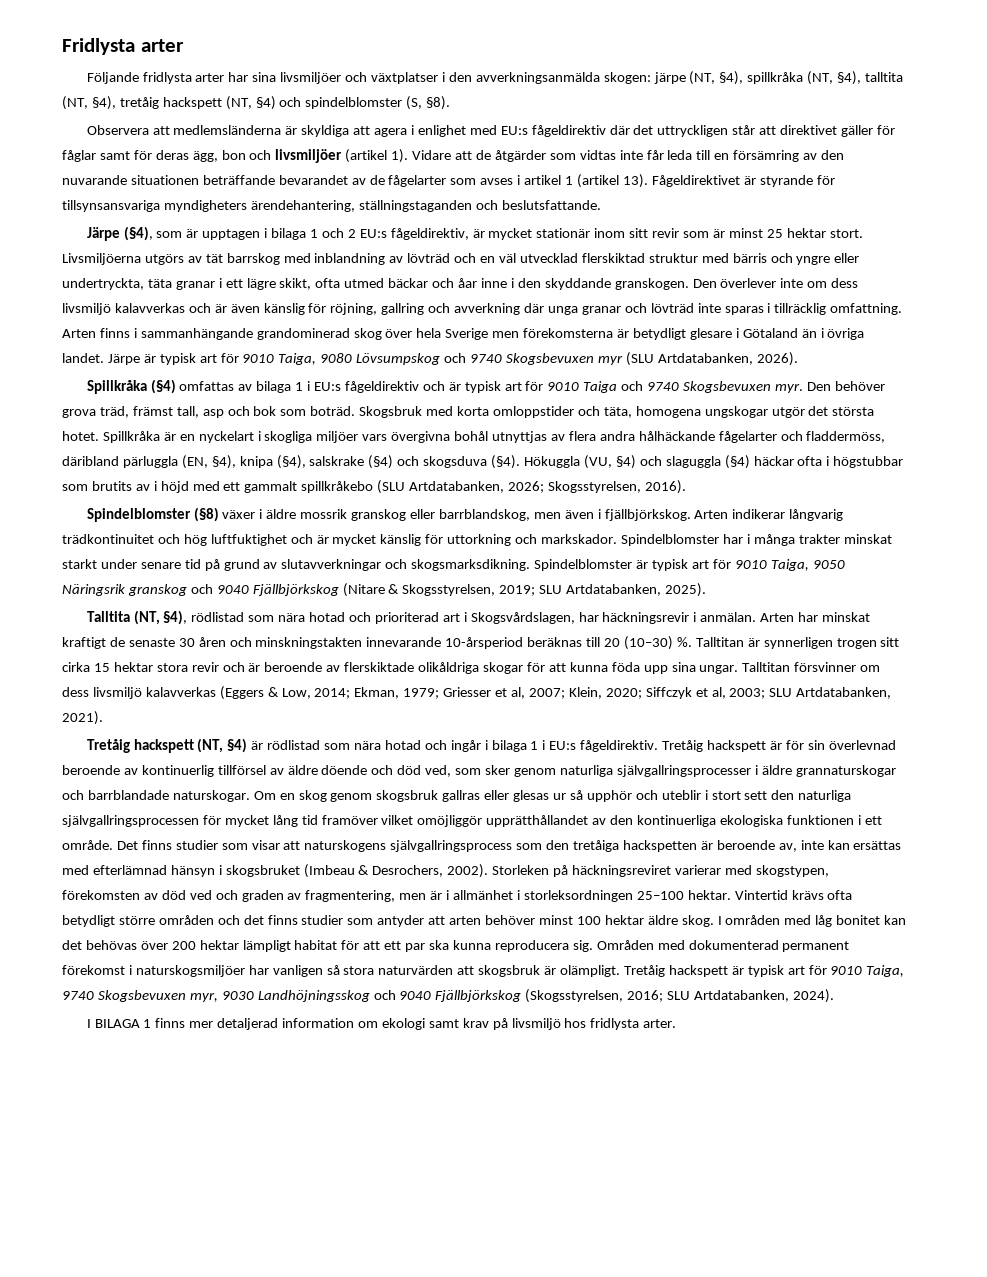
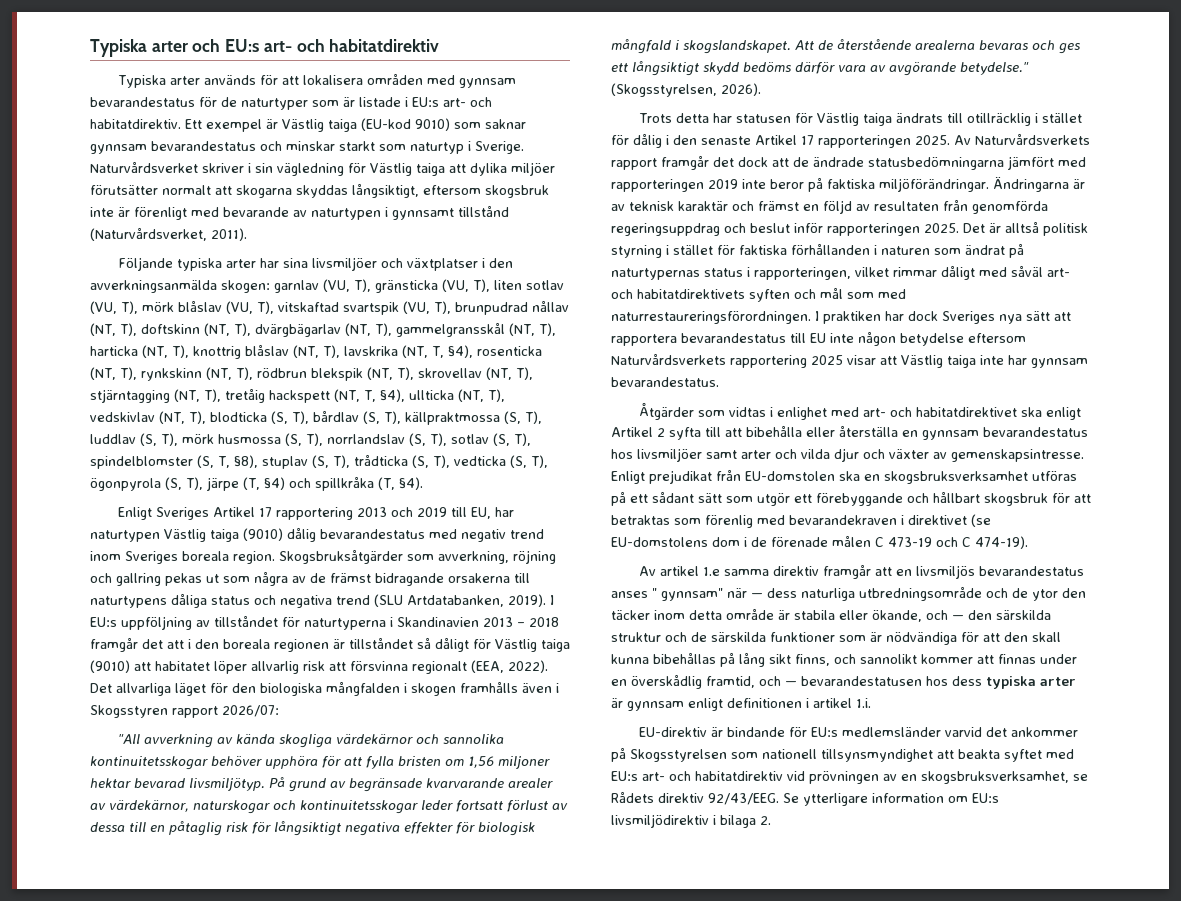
- Fridlysta arter
+ Typiska arter och EU:s art- och habitatdirektiv
+ Typiska arter används för att lokalisera områden med gynnsam bevarandestatus för de naturtyper som är listade i EU:s art- och habitatdirektiv. Ett exempel är Västlig taiga (EU-kod 9010) som saknar gynnsam bevarandestatus och minskar starkt som naturtyp i Sverige. Naturvårdsverket skriver i sin vägledning för Västlig taiga att dylika miljöer förutsätter normalt att skogarna skyddas långsiktigt, eftersom skogsbruk inte är förenligt med bevarande av naturtypen i gynnsamt tillstånd (Naturvårdsverket, 2011).
- Följande fridlysta arter har sina livsmiljöer och växtplatser i den avverkningsanmälda skogen: järpe (NT, §4), spillkråka (NT, §4), talltita (NT, §4), tretåig hackspett (NT, §4) och spindelblomster (S, §8).
- Observera att medlemsländerna är skyldiga att agera i enlighet med EU:s fågeldirektiv där det uttryckligen står att direktivet gäller för fåglar samt för deras ägg, bon och livsmiljöer (artikel 1). Vidare att de åtgärder som vidtas inte får leda till en försämring av den nuvarande situationen beträffande bevarandet av de fågelarter som avses i artikel 1 (artikel 13). Fågeldirektivet är styrande för tillsynsansvariga myndigheters ärendehantering, ställningstaganden och beslutsfattande.
- Järpe (§4), som är upptagen i bilaga 1 och 2 EU:s fågeldirektiv, är mycket stationär inom sitt revir som är minst 25 hektar stort. Livsmiljöerna utgörs av tät barrskog med inblandning av lövträd och en väl utvecklad flerskiktad struktur med bärris och yngre eller undertryckta, täta granar i ett lägre skikt, ofta utmed bäckar och åar inne i den skyddande granskogen. Den överlever inte om dess livsmiljö kalavverkas och är även känslig för röjning, gallring och avverkning där unga granar och lövträd inte sparas i tillräcklig omfattning. Arten finns i sammanhängande grandominerad skog över hela Sverige men förekomsterna är betydligt glesare i Götaland än i övriga landet. Järpe är typisk art för 9010 Taiga, 9080 Lövsumpskog och 9740 Skogsbevuxen myr (SLU Artdatabanken, 2026).
- Spillkråka (§4) omfattas av bilaga 1 i EU:s fågeldirektiv och är typisk art för 9010 Taiga och 9740 Skogsbevuxen myr. Den behöver grova träd, främst tall, asp och bok som boträd. Skogsbruk med korta omloppstider och täta, homogena ungskogar utgör det största hotet. Spillkråka är en nyckelart i skogliga miljöer vars övergivna bohål utnyttjas av flera andra hålhäckande fågelarter och fladdermöss, däribland pärluggla (EN, §4), knipa (§4), salskrake (§4) och skogsduva (§4). Hökuggla (VU, §4) och slaguggla (§4) häckar ofta i högstubbar som brutits av i höjd med ett gammalt spillkråkebo (SLU Artdatabanken, 2026; Skogsstyrelsen, 2016).
- Spindelblomster (§8) växer i äldre mossrik granskog eller barrblandskog, men även i fjällbjörkskog. Arten indikerar långvarig trädkontinuitet och hög luftfuktighet och är mycket känslig för uttorkning och markskador. Spindelblomster har i många trakter minskat starkt under senare tid på grund av slutavverkningar och skogsmarksdikning. Spindelblomster är typisk art för 9010 Taiga, 9050 Näringsrik granskog och 9040 Fjällbjörkskog (Nitare & Skogsstyrelsen, 2019; SLU Artdatabanken, 2025).
- Talltita (NT, §4), rödlistad som nära hotad och prioriterad art i Skogsvårdslagen, har häckningsrevir i anmälan. Arten har minskat kraftigt de senaste 30 åren och minskningstakten innevarande 10-årsperiod beräknas till 20 (10–30) %. Talltitan är synnerligen trogen sitt cirka 15 hektar stora revir och är beroende av flerskiktade olikåldriga skogar för att kunna föda upp sina ungar. Talltitan försvinner om dess livsmiljö kalavverkas (Eggers & Low, 2014; Ekman, 1979; Griesser et al, 2007; Klein, 2020; Siffczyk et al, 2003; SLU Artdatabanken, 2021).
- Tretåig hackspett (NT, §4) är rödlistad som nära hotad och ingår i bilaga 1 i EU:s fågeldirektiv. Tretåig hackspett är för sin överlevnad beroende av kontinuerlig tillförsel av äldre döende och död ved, som sker genom naturliga självgallringsprocesser i äldre grannaturskogar och barrblandade naturskogar. Om en skog genom skogsbruk gallras eller glesas ur så upphör och uteblir i stort sett den naturliga självgallringsprocessen för mycket lång tid framöver vilket omöjliggör upprätthållandet av den kontinuerliga ekologiska funktionen i ett område. Det finns studier som visar att naturskogens självgallringsprocess som den tretåiga hackspetten är beroende av, inte kan ersättas med efterlämnad hänsyn i skogsbruket (Imbeau & Desrochers, 2002). Storleken på häckningsreviret varierar med skogstypen, förekomsten av död ved och graden av fragmentering, men är i allmänhet i storleksordningen 25–100 hektar. Vintertid krävs ofta betydligt större områden och det finns studier som antyder att arten behöver minst 100 hektar äldre skog. I områden med låg bonitet kan det behövas över 200 hektar lämpligt habitat för att ett par ska kunna reproducera sig. Områden med dokumenterad permanent förekomst i naturskogsmiljöer har vanligen så stora naturvärden att skogsbruk är olämpligt. Tretåig hackspett är typisk art för 9010 Taiga, 9740 Skogsbevuxen myr, 9030 Landhöjningsskog och 9040 Fjällbjörkskog (Skogsstyrelsen, 2016; SLU Artdatabanken, 2024).
- I BILAGA 1 finns mer detaljerad information om ekologi samt krav på livsmiljö hos fridlysta arter.
+ Följande typiska arter har sina livsmiljöer och växtplatser i den avverkningsanmälda skogen: garnlav (VU, T), gränsticka (VU, T), liten sotlav (VU, T), mörk blåslav (VU, T), vitskaftad svartspik (VU, T), brunpudrad nållav (NT, T), doftskinn (NT, T), dvärgbägarlav (NT, T), gammelgransskål (NT, T), harticka (NT, T), knottrig blåslav (NT, T), lavskrika (NT, T, §4), rosenticka (NT, T), rynkskinn (NT, T), rödbrun blekspik (NT, T), skrovellav (NT, T), stjärntagging (NT, T), tretåig hackspett (NT, T, §4), ullticka (NT, T), vedskivlav (NT, T), blodticka (S, T), bårdlav (S, T), källpraktmossa (S, T), luddlav (S, T), mörk husmossa (S, T), norrlandslav (S, T), sotlav (S, T), spindelblomster (S, T, §8), stuplav (S, T), trådticka (S, T), vedticka (S, T), ögonpyrola (S, T), järpe (T, §4) och spillkråka (T, §4).
+ Enligt Sveriges Artikel 17 rapportering 2013 och 2019 till EU, har naturtypen Västlig taiga (9010) dålig bevarandestatus med negativ trend inom Sveriges boreala region. Skogsbruksåtgärder som avverkning, röjning och gallring pekas ut som några av de främst bidragande orsakerna till naturtypens dåliga status och negativa trend (SLU Artdatabanken, 2019). I EU:s uppföljning av tillståndet för naturtyperna i Skandinavien 2013 – 2018 framgår det att i den boreala regionen är tillståndet så dåligt för Västlig taiga (9010) att habitatet löper allvarlig risk att försvinna regionalt (EEA, 2022). Det allvarliga läget för den biologiska mångfalden i skogen framhålls även i Skogsstyren rapport 2026/07:
+ "All avverkning av kända skogliga värdekärnor och sannolika kontinuitetsskogar behöver upphöra för att fylla bristen om 1,56 miljoner hektar bevarad livsmiljötyp. På grund av begränsade kvarvarande arealer av värdekärnor, naturskogar och kontinuitetsskogar leder fortsatt förlust av dessa till en påtaglig risk för långsiktigt negativa effekter för biologisk mångfald i skogslandskapet. Att de återstående arealerna bevaras och ges ett långsiktigt skydd bedöms därför vara av avgörande betydelse." (Skogsstyrelsen, 2026).
+ Trots detta har statusen för Västlig taiga ändrats till otillräcklig i stället för dålig i den senaste Artikel 17 rapporteringen 2025. Av Naturvårdsverkets rapport framgår det dock att de ändrade statusbedömningarna jämfört med rapporteringen 2019 inte beror på faktiska miljöförändringar. Ändringarna är av teknisk karaktär och främst en följd av resultaten från genomförda regeringsuppdrag och beslut inför rapporteringen 2025. Det är alltså politisk styrning i stället för faktiska förhållanden i naturen som ändrat på naturtypernas status i rapporteringen, vilket rimmar dåligt med såväl art- och habitatdirektivets syften och mål som med naturrestaureringsförordningen. I praktiken har dock Sveriges nya sätt att rapportera bevarandestatus till EU inte någon betydelse eftersom Naturvårdsverkets rapportering 2025 visar att Västlig taiga inte har gynnsam bevarandestatus.
+ Åtgärder som vidtas i enlighet med art- och habitatdirektivet ska enligt Artikel 2 syfta till att bibehålla eller återställa en gynnsam bevarandestatus hos livsmiljöer samt arter och vilda djur och växter av gemenskapsintresse. Enligt prejudikat från EU-domstolen ska en skogsbruksverksamhet utföras på ett sådant sätt som utgör ett förebyggande och hållbart skogsbruk för att betraktas som förenlig med bevarandekraven i direktivet (se EU-domstolens dom i de förenade målen C 473-19 och C 474-19).
+ Av artikel 1.e samma direktiv framgår att en livsmiljös bevarandestatus anses " gynnsam" när — dess naturliga utbredningsområde och de ytor den täcker inom detta område är stabila eller ökande, och — den särskilda struktur och de särskilda funktioner som är nödvändiga för att den skall kunna bibehållas på lång sikt finns, och sannolikt kommer att finnas under en överskådlig framtid, och — bevarandestatusen hos dess typiska arter är gynnsam enligt definitionen i artikel 1.i.
+ EU-direktiv är bindande för EU:s medlemsländer varvid det ankommer på Skogsstyrelsen som nationell tillsynsmyndighet att beakta syftet med EU:s art- och habitatdirektiv vid prövningen av en skogsbruksverksamhet, se Rådets direktiv 92/43/EEG. Se ytterligare information om EU:s livsmiljödirektiv i bilaga 2.

